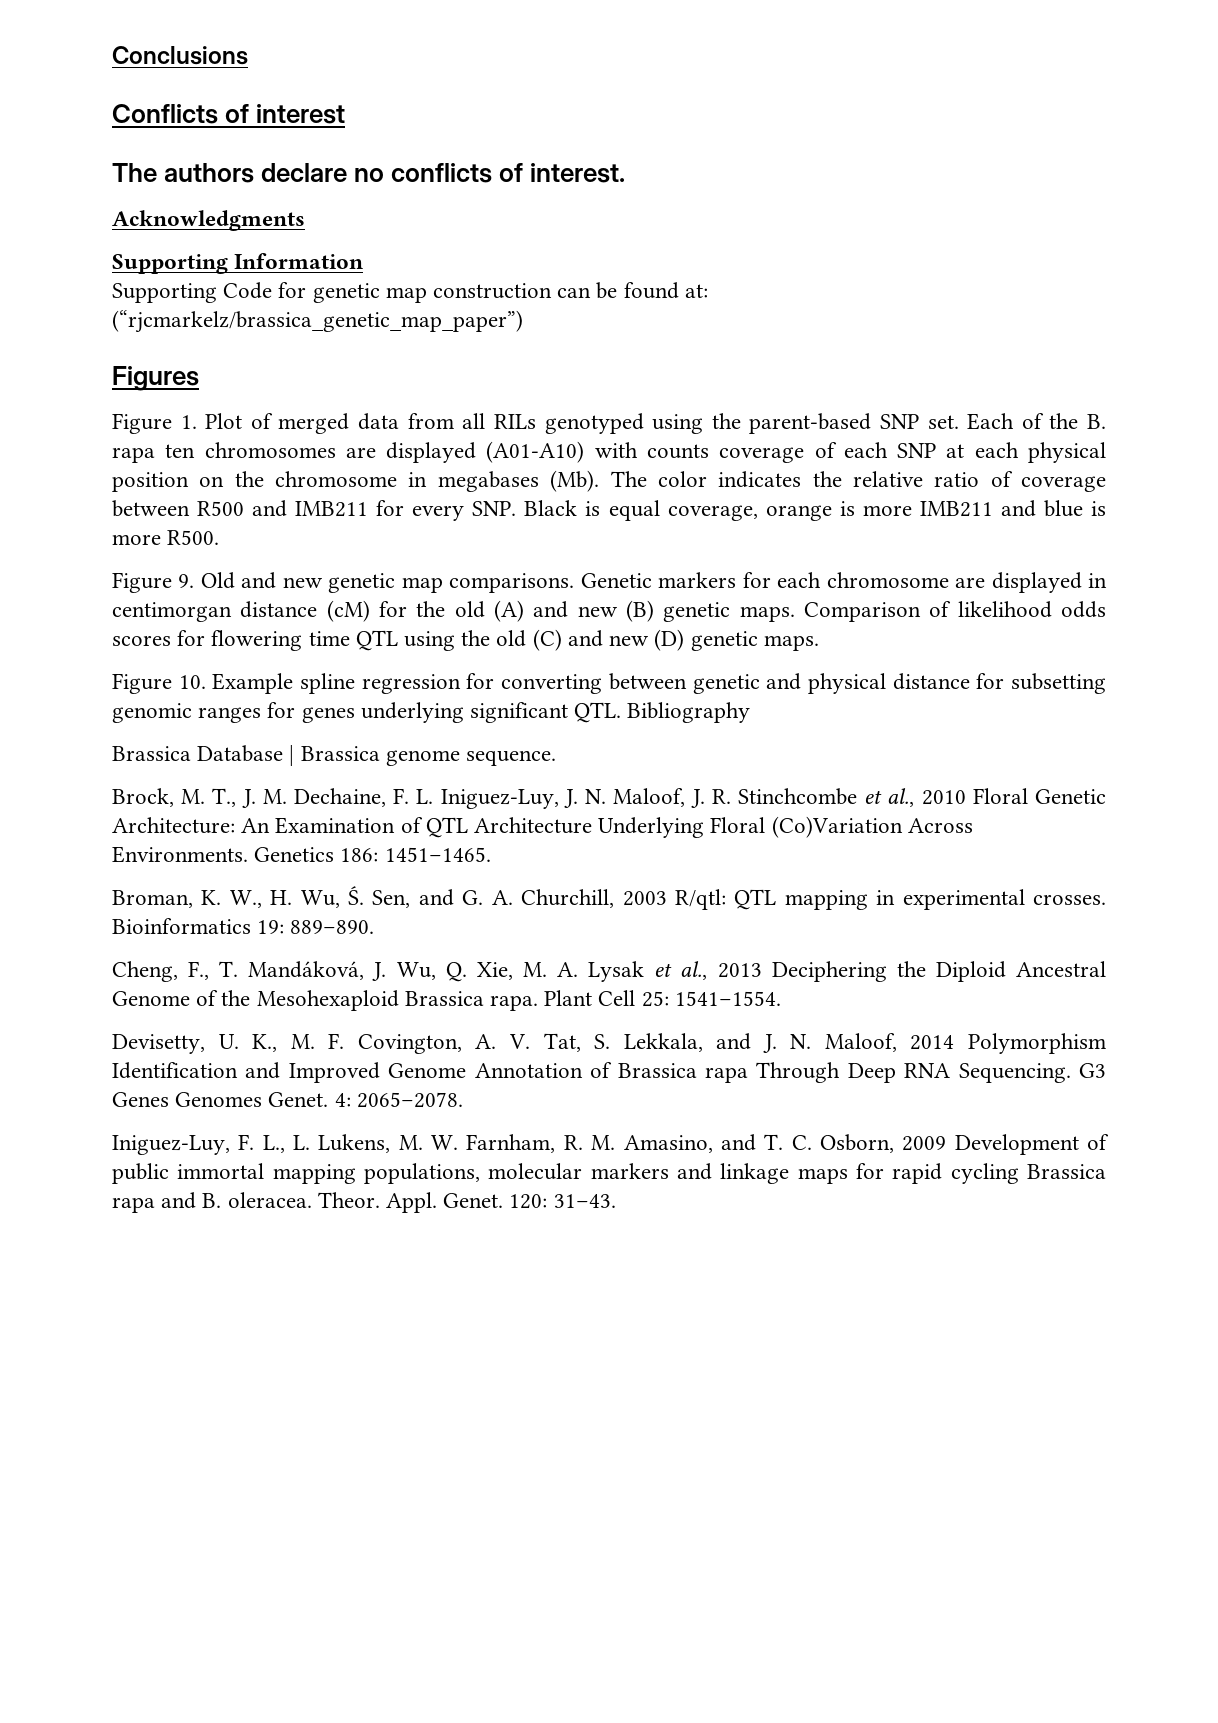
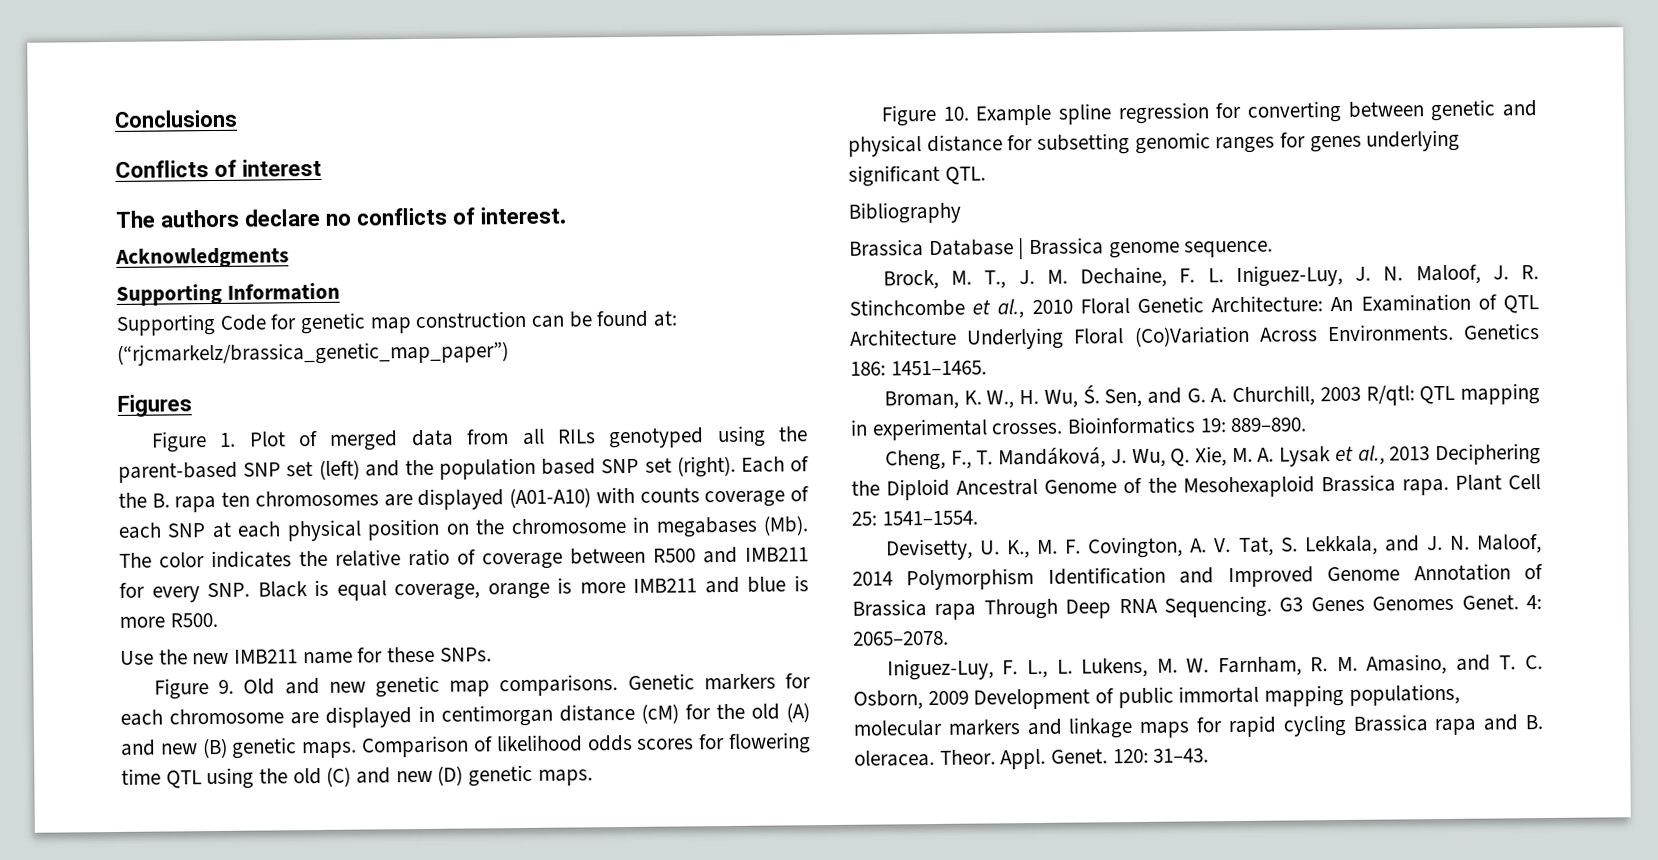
- Figure 1. Plot of merged data from all RILs genotyped using the parent-based SNP set.
+ Figure 1. Plot of merged data from all RILs genotyped using the parent-based SNP set (left) and the population based SNP set (right).
+ Use the new IMB211 name for these SNPs.
- Figure 10. Example spline regression for converting between genetic and physical distance for subsetting genomic ranges for genes underlying significant QTL. Bibliography
+ Figure 10. Example spline regression for converting between genetic and physical distance for subsetting genomic ranges for genes underlying significant QTL.
+ Bibliography

